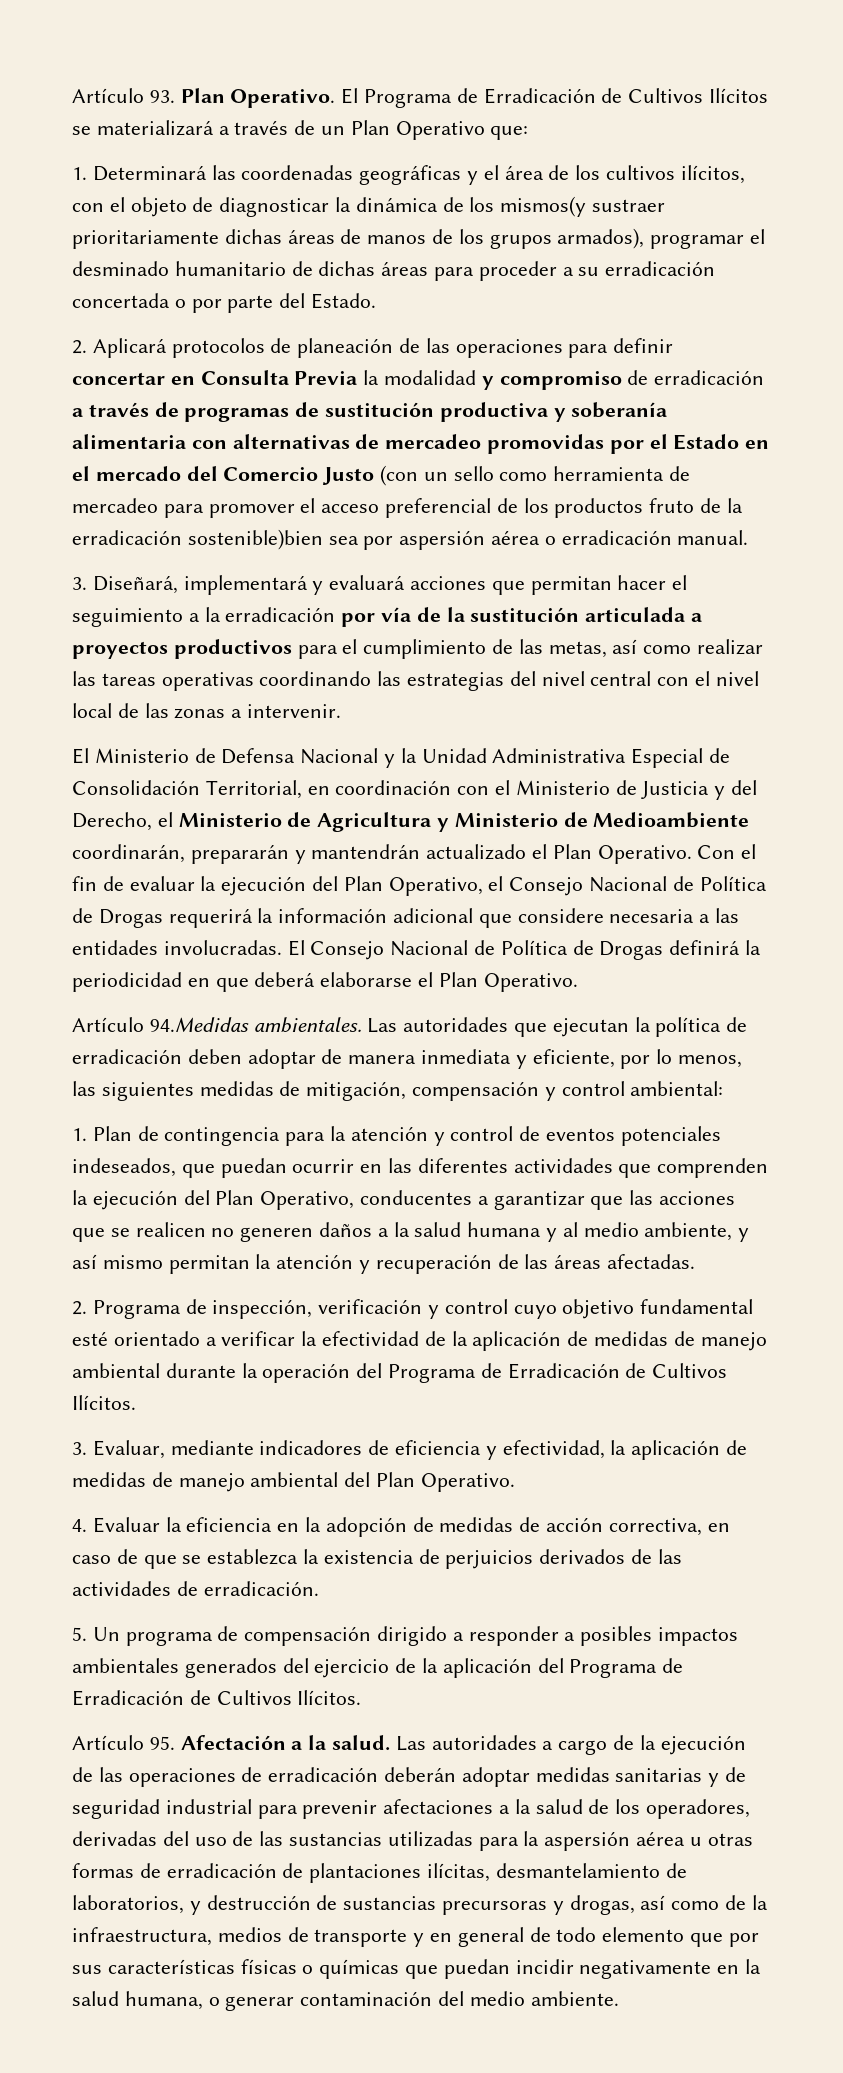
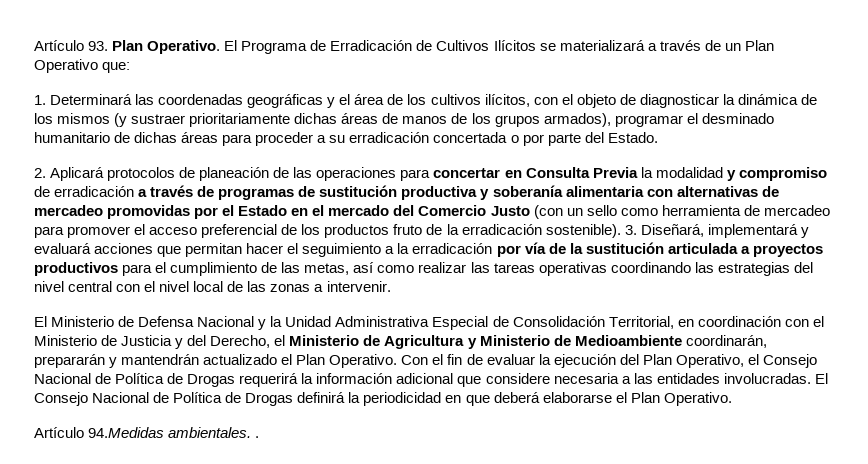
- 1. Determinará las coordenadas geográficas y el área de los cultivos ilícitos, con el objeto de diagnosticar la dinámica de los mismos(y sustraer prioritariamente dichas áreas de manos de los grupos armados), programar el desminado humanitario de dichas áreas para proceder a su erradicación concertada o por parte del Estado.
+ 1. Determinará las coordenadas geográficas y el área de los cultivos ilícitos, con el objeto de diagnosticar la dinámica de los mismos (y sustraer prioritariamente dichas áreas de manos de los grupos armados), programar el desminado humanitario de dichas áreas para proceder a su erradicación concertada o por parte del Estado.
- 2. Aplicará protocolos de planeación de las operaciones para definir concertar en Consulta Previa la modalidad y compromiso de erradicación a través de programas de sustitución productiva y soberanía alimentaria con alternativas de mercadeo promovidas por el Estado en el mercado del Comercio Justo (con un sello como herramienta de mercadeo para promover el acceso preferencial de los productos fruto de la erradicación sostenible)bien sea por aspersión aérea o erradicación manual.
- 3. Diseñará, implementará y evaluará acciones que permitan hacer el seguimiento a la erradicación por vía de la sustitución articulada a proyectos productivos para el cumplimiento de las metas, así como realizar las tareas operativas coordinando las estrategias del nivel central con el nivel local de las zonas a intervenir.
+ 2. Aplicará protocolos de planeación de las operaciones para concertar en Consulta Previa la modalidad y compromiso de erradicación a través de programas de sustitución productiva y soberanía alimentaria con alternativas de mercadeo promovidas por el Estado en el mercado del Comercio Justo (con un sello como herramienta de mercadeo para promover el acceso preferencial de los productos fruto de la erradicación sostenible). 3. Diseñará, implementará y evaluará acciones que permitan hacer el seguimiento a la erradicación por vía de la sustitución articulada a proyectos productivos para el cumplimiento de las metas, así como realizar las tareas operativas coordinando las estrategias del nivel central con el nivel local de las zonas a intervenir.
- Artículo 94.Medidas ambientales. Las autoridades que ejecutan la política de erradicación deben adoptar de manera inmediata y eficiente, por lo menos, las siguientes medidas de mitigación, compensación y control ambiental:
- 1. Plan de contingencia para la atención y control de eventos potenciales indeseados, que puedan ocurrir en las diferentes actividades que comprenden la ejecución del Plan Operativo, conducentes a garantizar que las acciones que se realicen no generen daños a la salud humana y al medio ambiente, y así mismo permitan la atención y recuperación de las áreas afectadas.
- 2. Programa de inspección, verificación y control cuyo objetivo fundamental esté orientado a verificar la efectividad de la aplicación de medidas de manejo ambiental durante la operación del Programa de Erradicación de Cultivos Ilícitos.
- 3. Evaluar, mediante indicadores de eficiencia y efectividad, la aplicación de medidas de manejo ambiental del Plan Operativo.
- 4. Evaluar la eficiencia en la adopción de medidas de acción correctiva, en caso de que se establezca la existencia de perjuicios derivados de las actividades de erradicación.
- 5. Un programa de compensación dirigido a responder a posibles impactos ambientales generados del ejercicio de la aplicación del Programa de Erradicación de Cultivos Ilícitos.
- Artículo 95. Afectación a la salud. Las autoridades a cargo de la ejecución de las operaciones de erradicación deberán adoptar medidas sanitarias y de seguridad industrial para prevenir afectaciones a la salud de los operadores, derivadas del uso de las sustancias utilizadas para la aspersión aérea u otras formas de erradicación de plantaciones ilícitas, desmantelamiento de laboratorios, y destrucción de sustancias precursoras y drogas, así como de la infraestructura, medios de transporte y en general de todo elemento que por sus características físicas o químicas que puedan incidir negativamente en la salud humana, o generar contaminación del medio ambiente.
+ Artículo 94.Medidas ambientales. .

